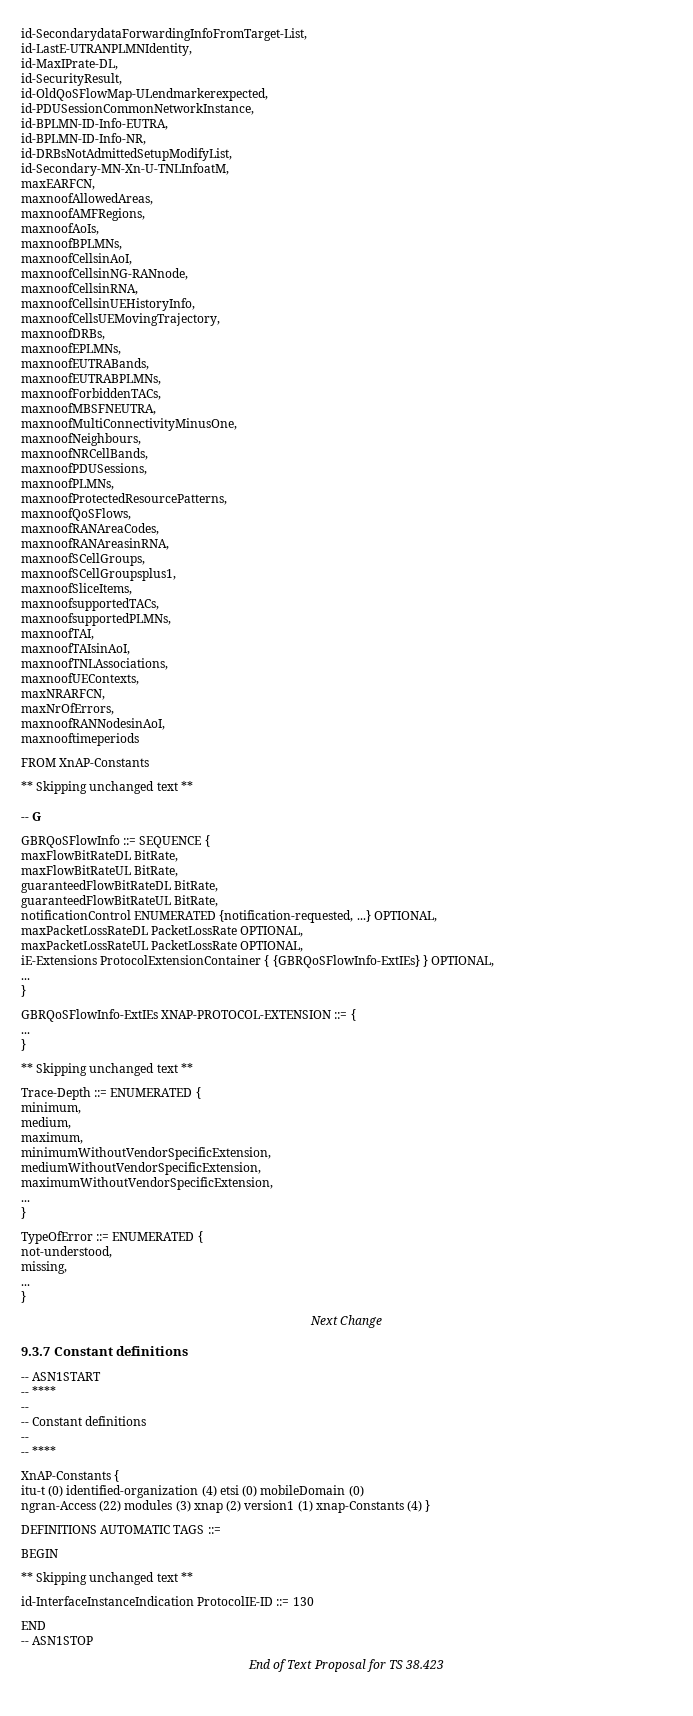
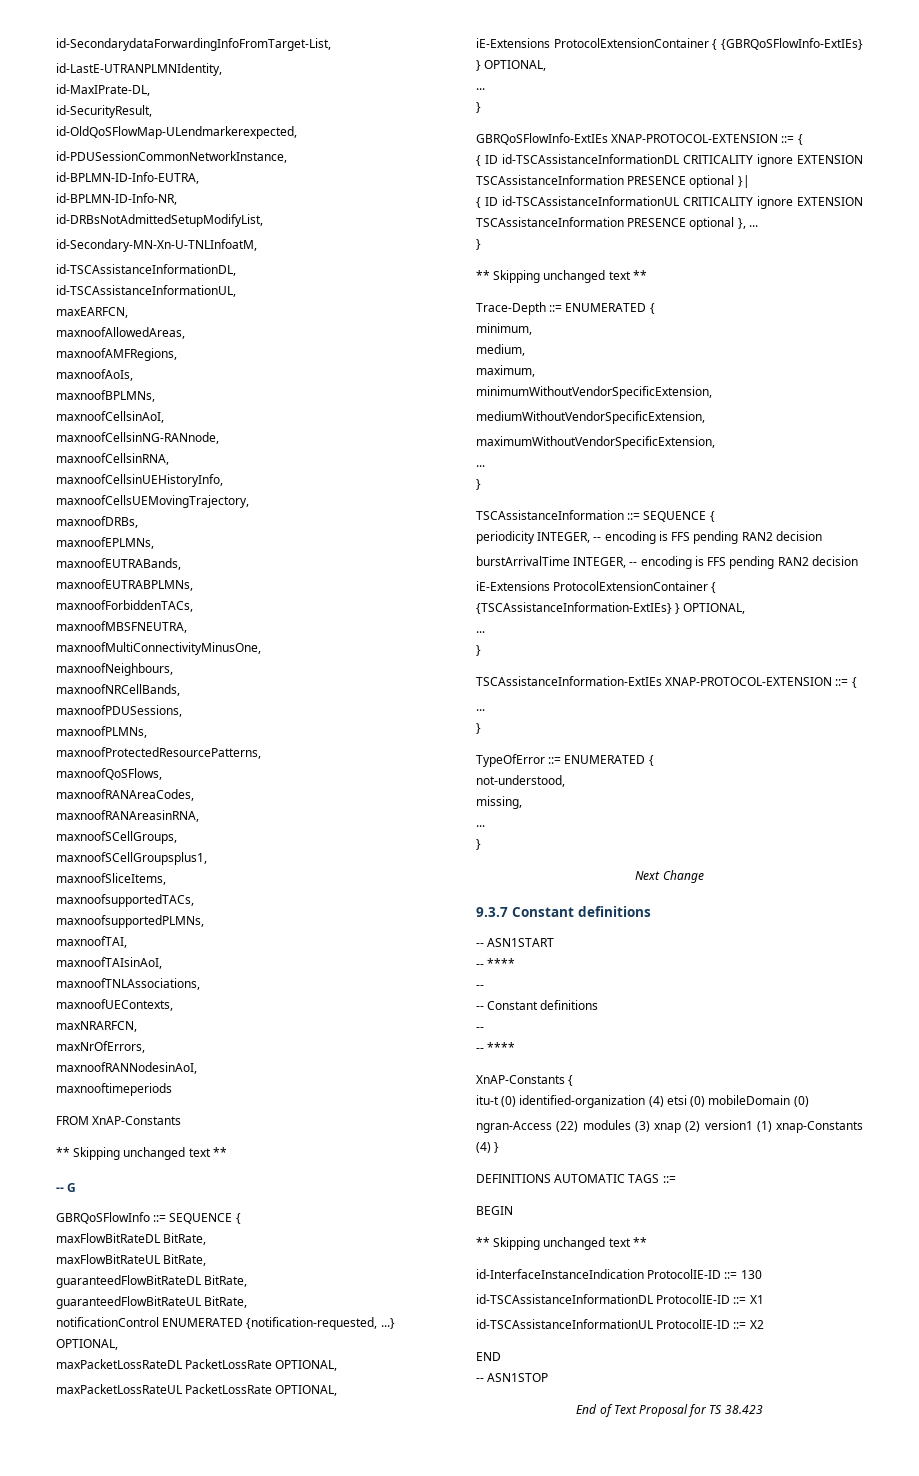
+ id-TSCAssistanceInformationDL,
+ id-TSCAssistanceInformationUL,
  GBRQoSFlowInfo-ExtIEs XNAP-PROTOCOL-EXTENSION ::= {
- ...
+ { ID id-TSCAssistanceInformationDL CRITICALITY ignore EXTENSION TSCAssistanceInformation PRESENCE optional }|
+ { ID id-TSCAssistanceInformationUL CRITICALITY ignore EXTENSION TSCAssistanceInformation PRESENCE optional }, ...
+ TSCAssistanceInformation ::= SEQUENCE {
+ periodicity INTEGER, -- encoding is FFS pending RAN2 decision
+ burstArrivalTime INTEGER, -- encoding is FFS pending RAN2 decision
+ iE-Extensions ProtocolExtensionContainer { {TSCAssistanceInformation-ExtIEs} } OPTIONAL,
+ ...
+ }
+ TSCAssistanceInformation-ExtIEs XNAP-PROTOCOL-EXTENSION ::= {
+ ...
+ }
+ id-TSCAssistanceInformationDL ProtocolIE-ID ::= X1
+ id-TSCAssistanceInformationUL ProtocolIE-ID ::= X2

